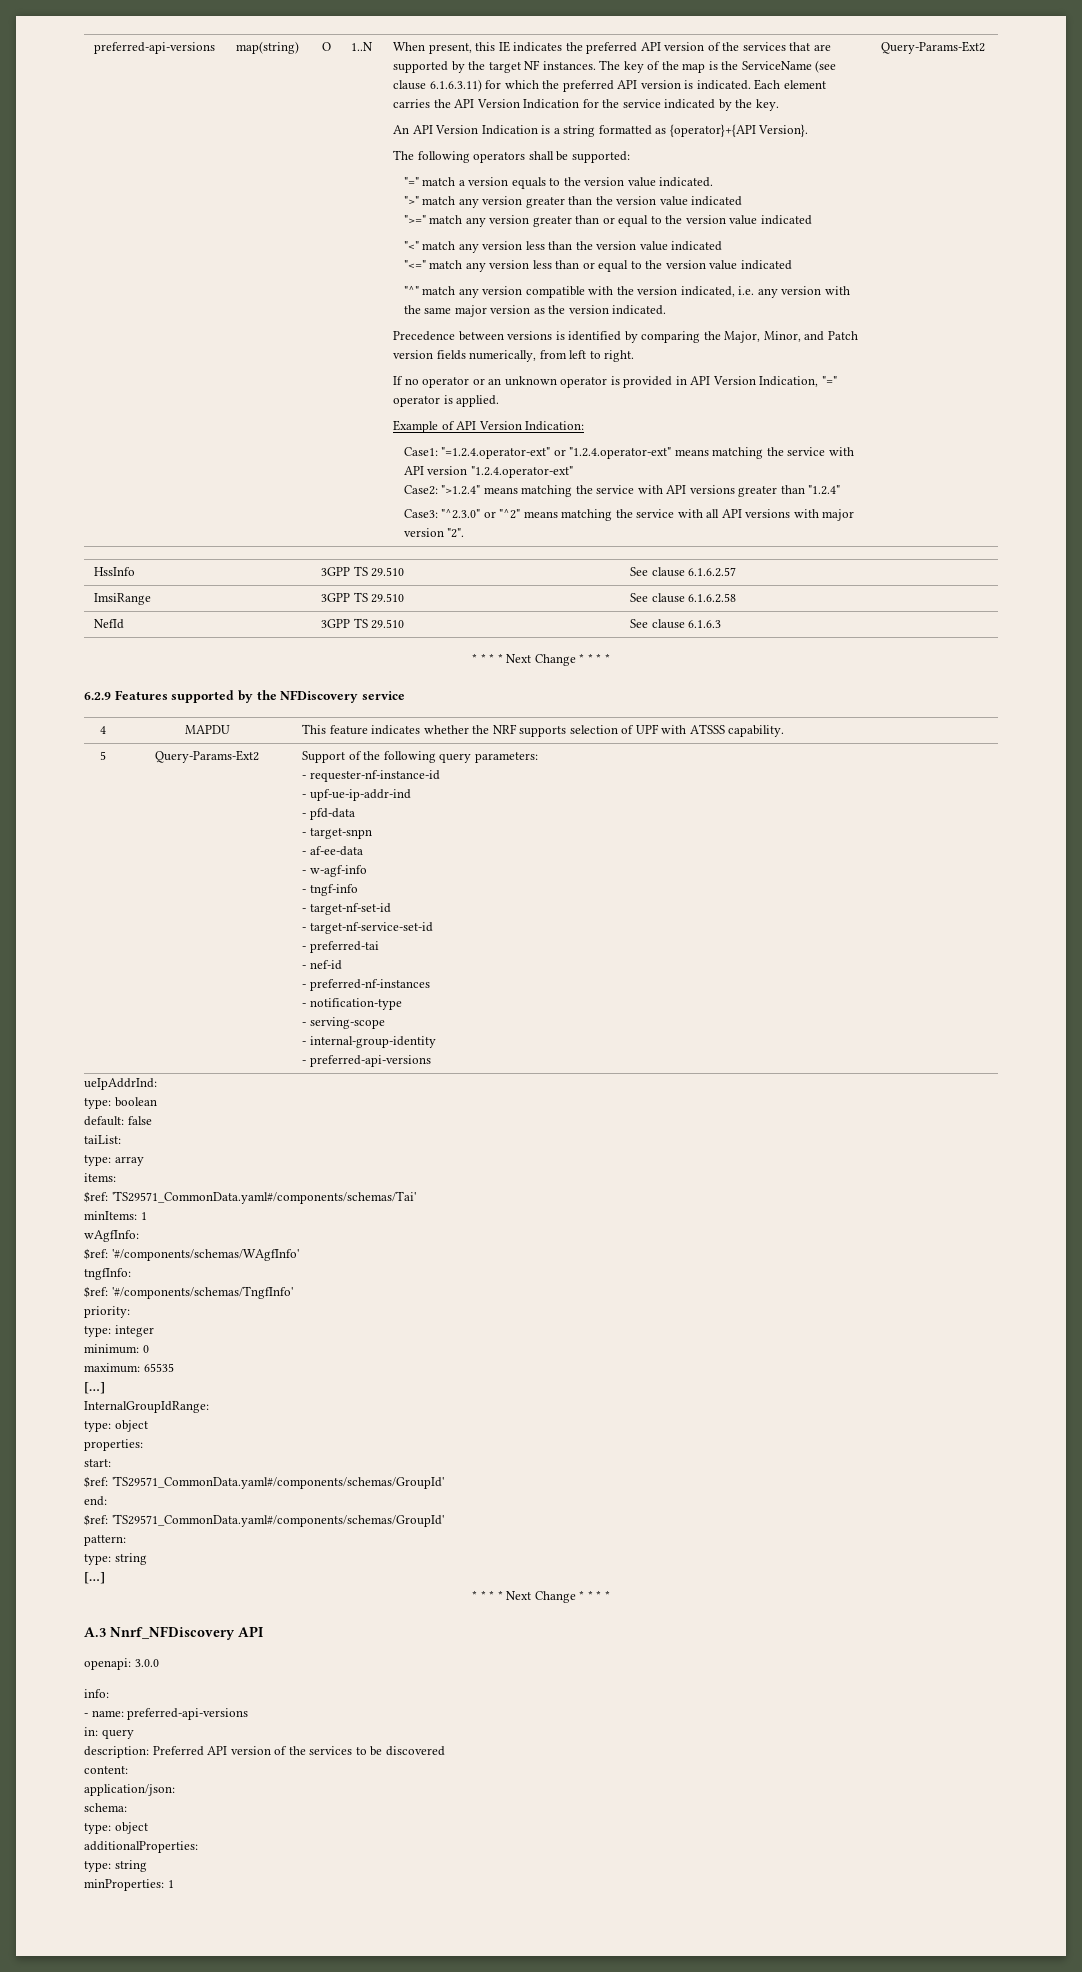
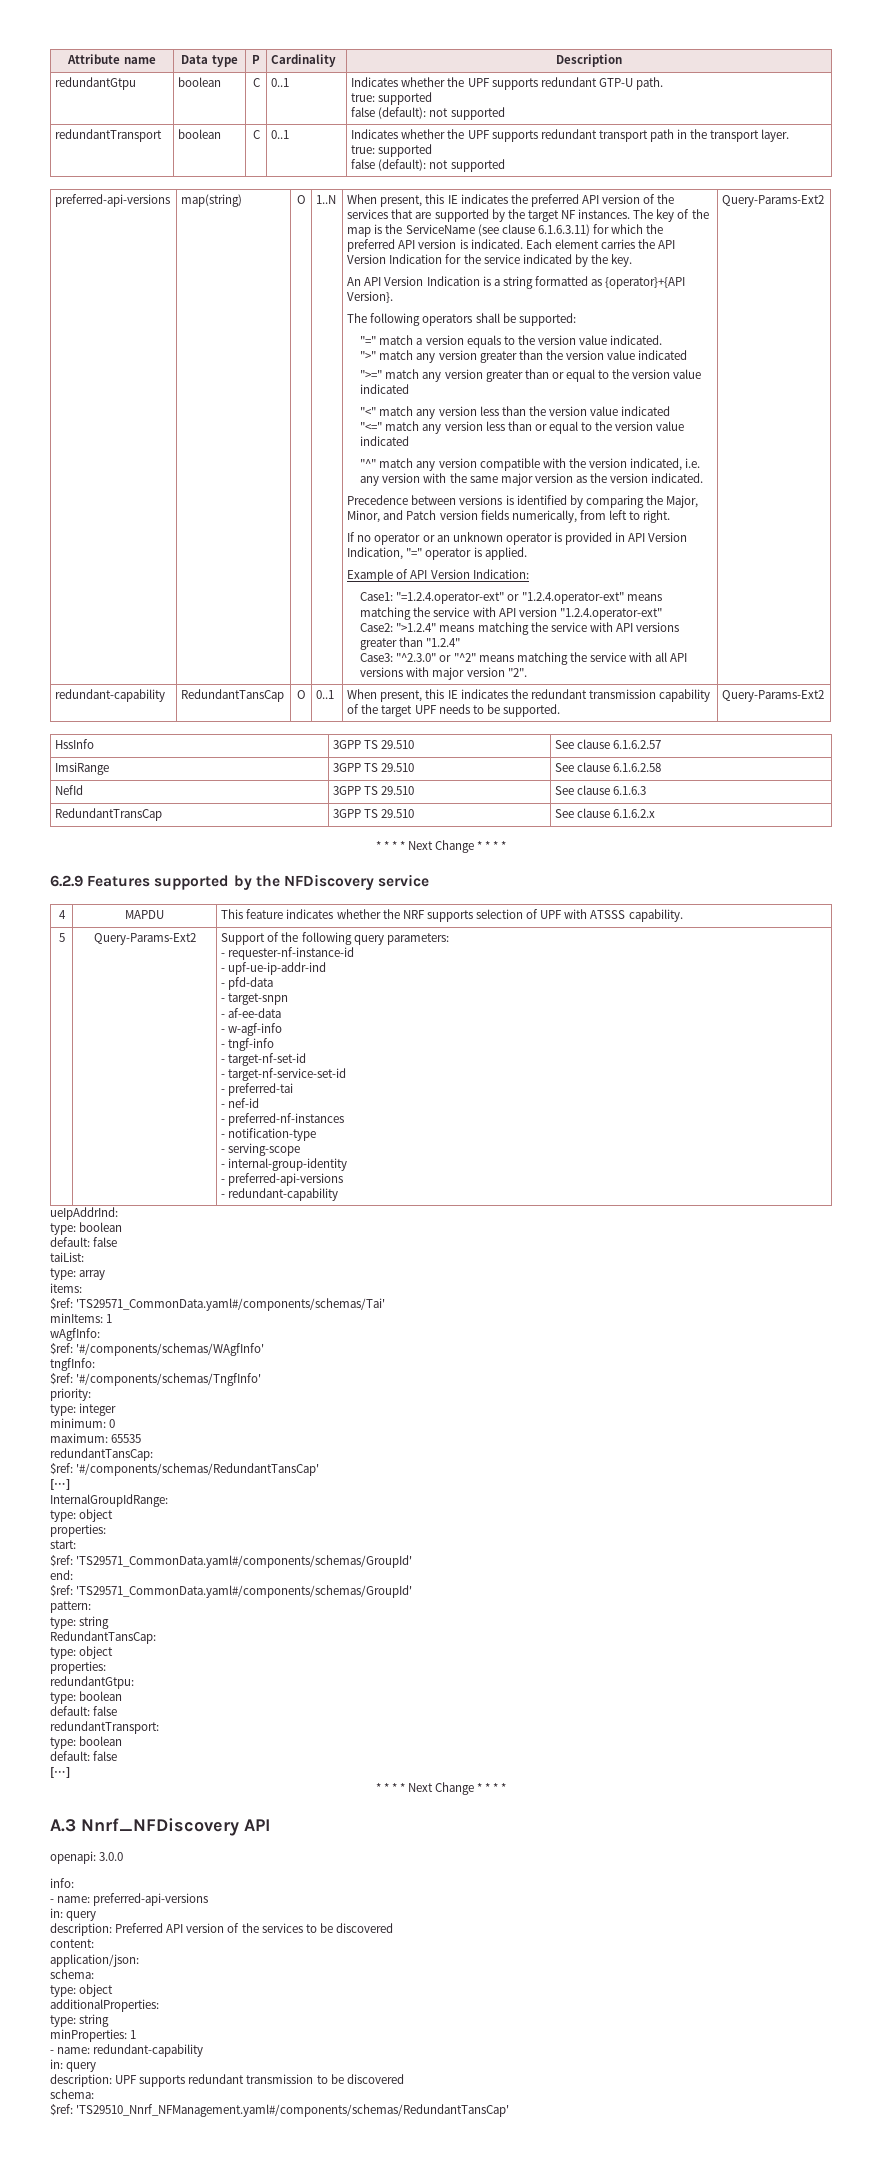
+ Attribute name | Data type | P | Cardinality | Description
+ redundantGtpu | boolean | C | 0..1 | Indicates whether the UPF supports redundant GTP-U path.
+ true: supported
+ false (default): not supported
+ redundantTransport | boolean | C | 0..1 | Indicates whether the UPF supports redundant transport path in the transport layer.
+ true: supported
+ false (default): not supported
+ redundant-capability | RedundantTansCap | O | 0..1 | When present, this IE indicates the redundant transmission capability of the target UPF needs to be supported. | Query-Params-Ext2
+ RedundantTransCap | 3GPP TS 29.510 | See clause 6.1.6.2.x
+ - redundant-capability
+ redundantTansCap:
+ $ref: '#/components/schemas/RedundantTansCap'
+ RedundantTansCap:
+ type: object
+ properties:
+ redundantGtpu:
+ type: boolean
+ default: false
+ redundantTransport:
+ type: boolean
+ default: false
+ - name: redundant-capability
+ in: query
+ description: UPF supports redundant transmission to be discovered
+ schema:
+ $ref: 'TS29510_Nnrf_NFManagement.yaml#/components/schemas/RedundantTansCap'

